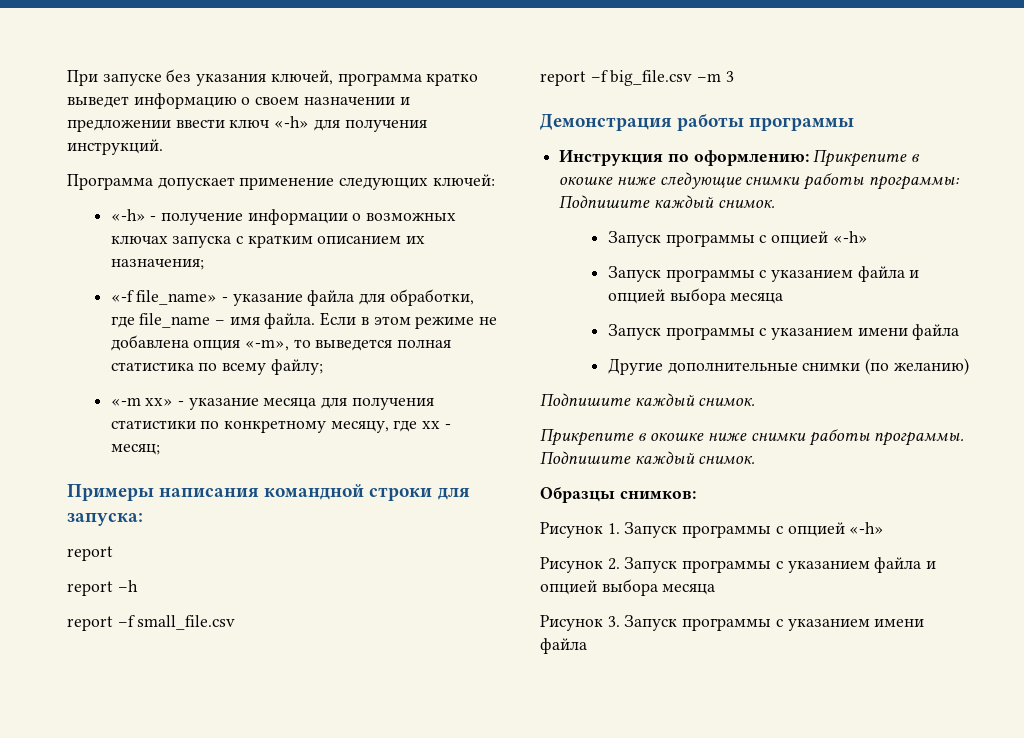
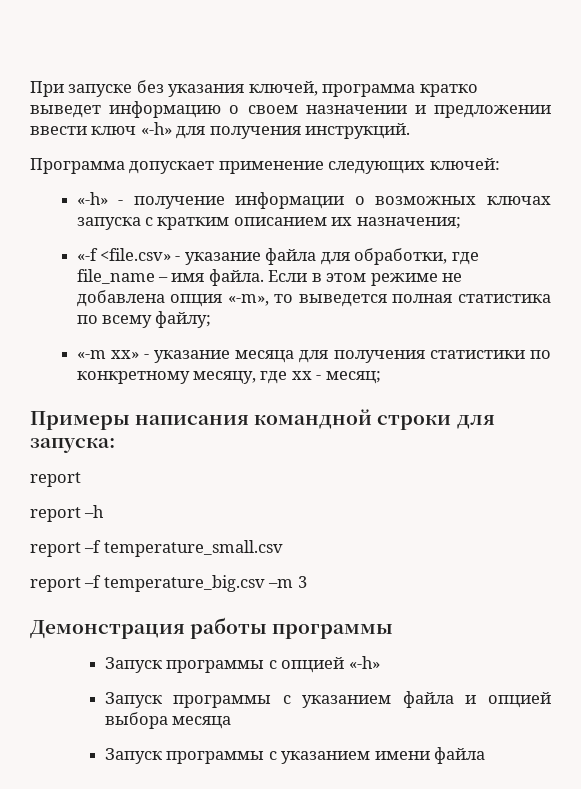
- «-f file_name» - указание файла для обработки, где file_name – имя файла.
+ «-f <file.csv» - указание файла для обработки, где file_name – имя файла.
- report –f small_file.csv
- report –f big_file.csv –m 3
+ report –f temperature_small.csv
+ report –f temperature_big.csv –m 3
- Инструкция по оформлению: Прикрепите в окошке ниже следующие снимки работы программы: Подпишите каждый снимок.
- Другие дополнительные снимки (по желанию)
- Подпишите каждый снимок.
- Прикрепите в окошке ниже снимки работы программы. Подпишите каждый снимок.
- Образцы снимков:
- Рисунок 1. Запуск программы с опцией «-h»
- Рисунок 2. Запуск программы с указанием файла и опцией выбора месяца
- Рисунок 3. Запуск программы с указанием имени файла

